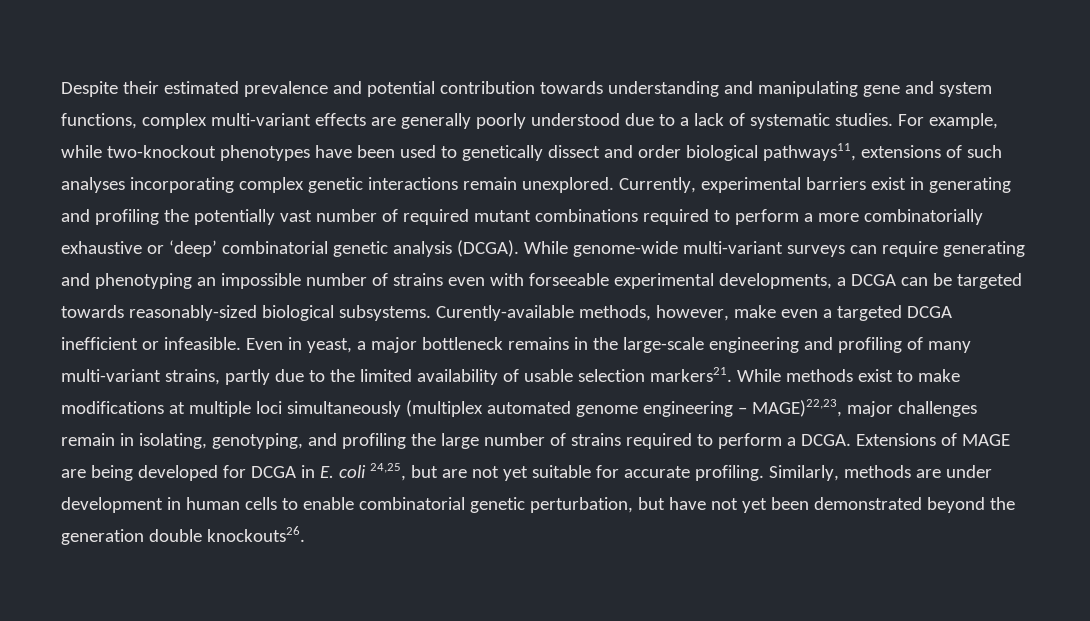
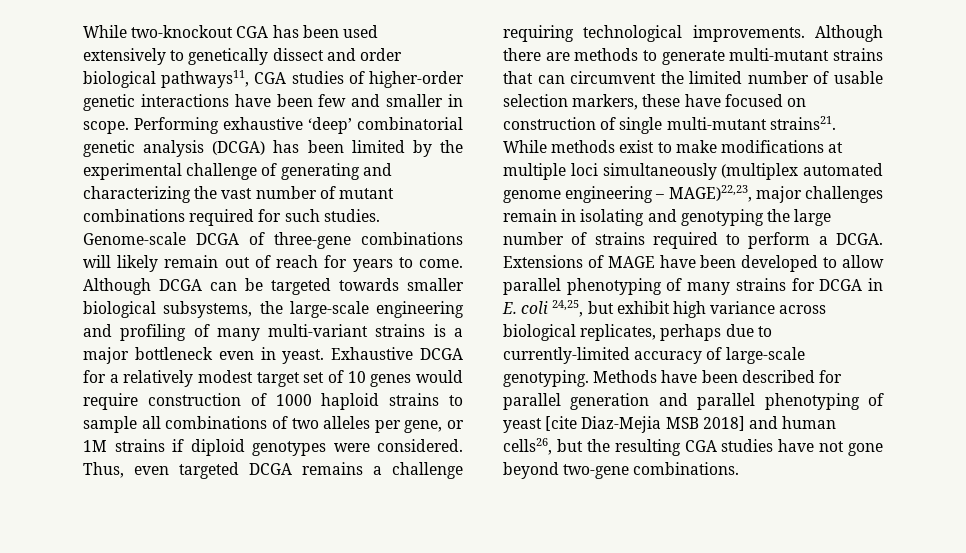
- Despite their estimated prevalence and potential contribution towards understanding and manipulating gene and system functions, complex multi-variant effects are generally poorly understood due to a lack of systematic studies. For example, while two-knockout phenotypes have been used to genetically dissect and order biological pathways11, extensions of such analyses incorporating complex genetic interactions remain unexplored. Currently, experimental barriers exist in generating and profiling the potentially vast number of required mutant combinations required to perform a more combinatorially exhaustive or ‘deep’ combinatorial genetic analysis (DCGA). While genome-wide multi-variant surveys can require generating and phenotyping an impossible number of strains even with forseeable experimental developments, a DCGA can be targeted towards reasonably-sized biological subsystems. Curently-available methods, however, make even a targeted DCGA inefficient or infeasible. Even in yeast, a major bottleneck remains in the large-scale engineering and profiling of many multi-variant strains, partly due to the limited availability of usable selection markers21.
+ While two-knockout CGA has been used extensively to genetically dissect and order biological pathways11, CGA studies of higher-order genetic interactions have been few and smaller in scope. Performing exhaustive ‘deep’ combinatorial genetic analysis (DCGA) has been limited by the experimental challenge of generating and characterizing the vast number of mutant combinations required for such studies. Genome-scale DCGA of three-gene combinations will likely remain out of reach for years to come. Although DCGA can be targeted towards smaller biological subsystems, the large-scale engineering and profiling of many multi-variant strains is a major bottleneck even in yeast. Exhaustive DCGA for a relatively modest target set of 10 genes would require construction of 1000 haploid strains to sample all combinations of two alleles per gene, or 1M strains if diploid genotypes were considered. Thus, even targeted DCGA remains a challenge requiring technological improvements. Although there are methods to generate multi-mutant strains that can circumvent the limited number of usable selection markers, these have focused on construction of single multi-mutant strains21.
- While methods exist to make modifications at multiple loci simultaneously (multiplex automated genome engineering – MAGE)22,23, major challenges remain in isolating, genotyping, and profiling the large number of strains required to perform a DCGA.
+ While methods exist to make modifications at multiple loci simultaneously (multiplex automated genome engineering – MAGE)22,23, major challenges remain in isolating and genotyping the large number of strains required to perform a DCGA.
- Extensions of MAGE are being developed for DCGA in E. coli 24,25, but are not yet suitable for accurate profiling. Similarly, methods are under development in human cells to enable combinatorial genetic perturbation, but have not yet been demonstrated beyond the generation double knockouts26.
+ Extensions of MAGE have been developed to allow parallel phenotyping of many strains for DCGA in E. coli 24,25, but exhibit high variance across biological replicates, perhaps due to currently-limited accuracy of large-scale genotyping. Methods have been described for parallel generation and parallel phenotyping of yeast [cite Diaz-Mejia MSB 2018] and human cells26, but the resulting CGA studies have not gone beyond two-gene combinations.

